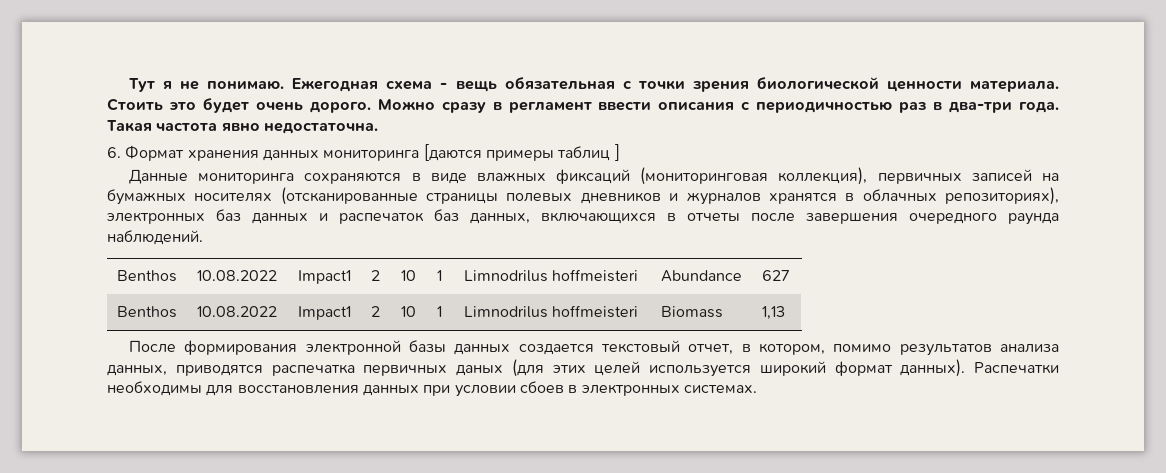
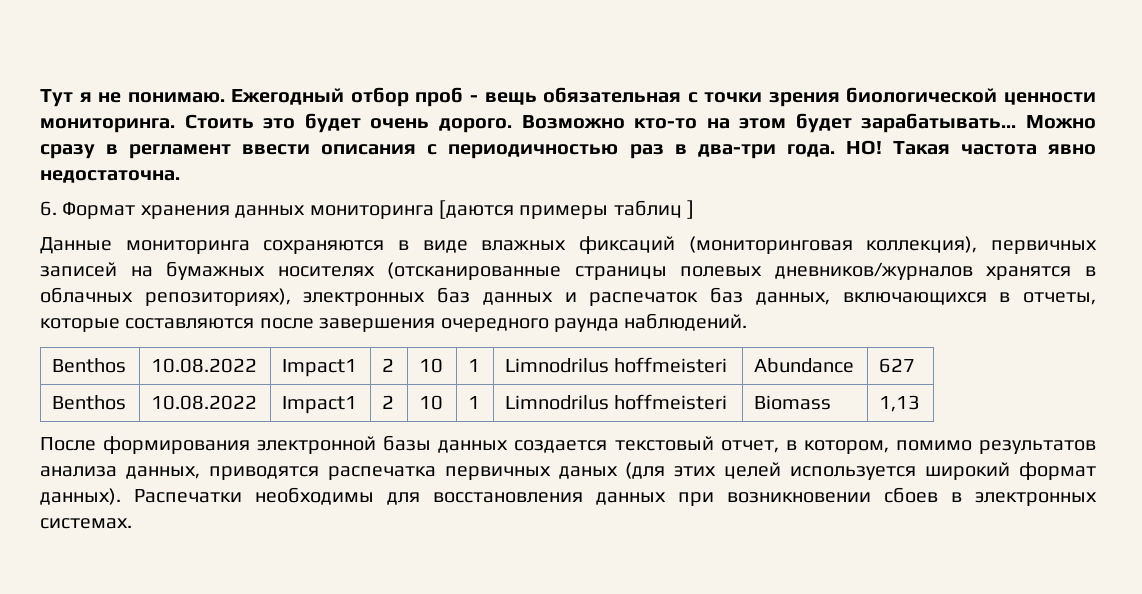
- Ежегодная схема - вещь обязательная с точки зрения биологической ценности материала.
+ Ежегодный отбор проб - вещь обязательная с точки зрения биологической ценности мониторинга.
+ Возможно кто-то на этом будет зарабатывать...
+ НО!
- Данные мониторинга сохраняются в виде влажных фиксаций (мониторинговая коллекция), первичных записей на бумажных носителях (отсканированные страницы полевых дневников и журналов хранятся в облачных репозиториях), электронных баз данных и распечаток баз данных, включающихся в отчеты после завершения очередного раунда наблюдений.
+ Данные мониторинга сохраняются в виде влажных фиксаций (мониторинговая коллекция), первичных записей на бумажных носителях (отсканированные страницы полевых дневников/журналов хранятся в облачных репозиториях), электронных баз данных и распечаток баз данных, включающихся в отчеты, которые составляются после завершения очередного раунда наблюдений.
- Распечатки необходимы для восстановления данных при условии сбоев в электронных системах.
+ Распечатки необходимы для восстановления данных при возникновении сбоев в электронных системах.

